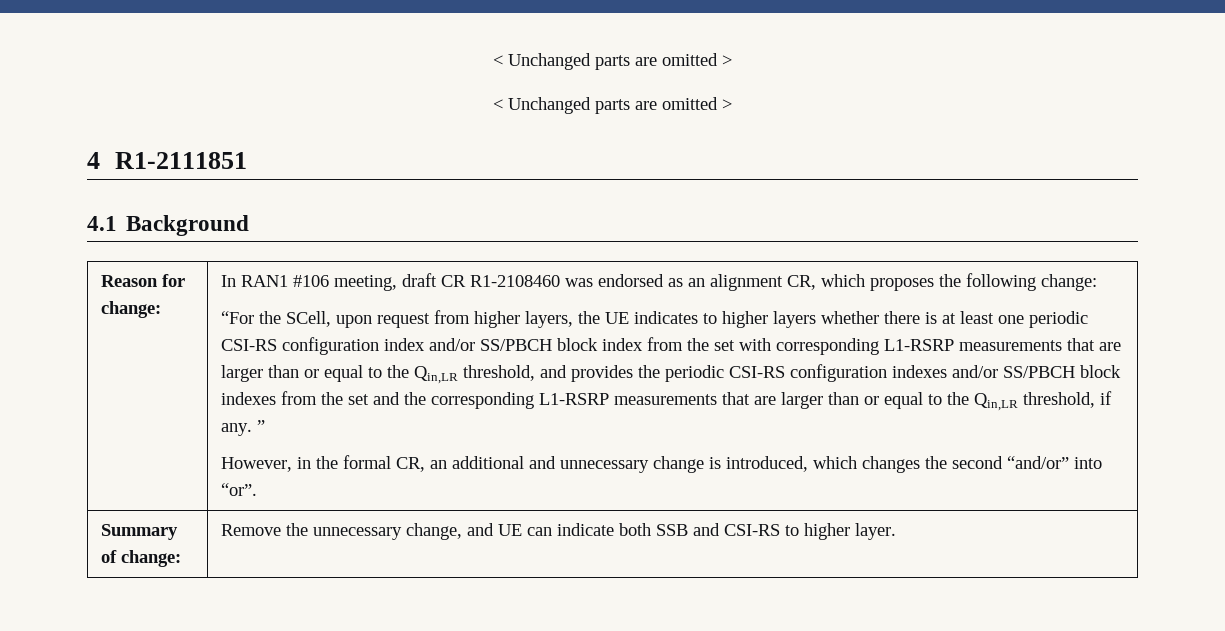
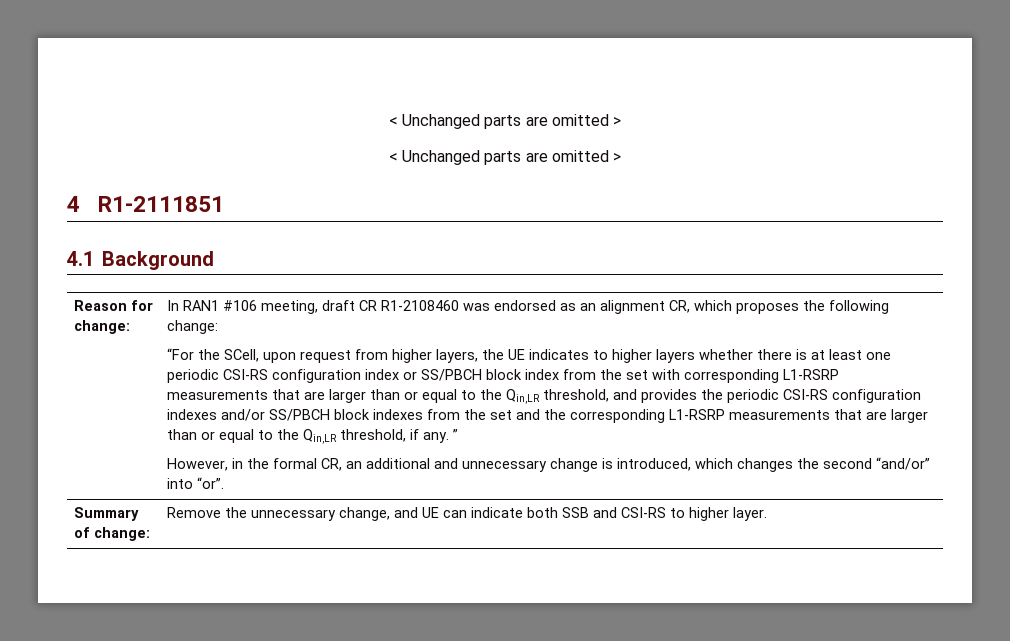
- “For the SCell, upon request from higher layers, the UE indicates to higher layers whether there is at least one periodic CSI-RS configuration index and/or SS/PBCH block index from the set with corresponding L1-RSRP measurements that are larger than or equal to the Qin,LR threshold, and provides the periodic CSI-RS configuration indexes and/or SS/PBCH block indexes from the set and the corresponding L1-RSRP measurements that are larger than or equal to the Qin,LR threshold, if any. ”
+ “For the SCell, upon request from higher layers, the UE indicates to higher layers whether there is at least one periodic CSI-RS configuration index or SS/PBCH block index from the set with corresponding L1-RSRP measurements that are larger than or equal to the Qin,LR threshold, and provides the periodic CSI-RS configuration indexes and/or SS/PBCH block indexes from the set and the corresponding L1-RSRP measurements that are larger than or equal to the Qin,LR threshold, if any. ”

